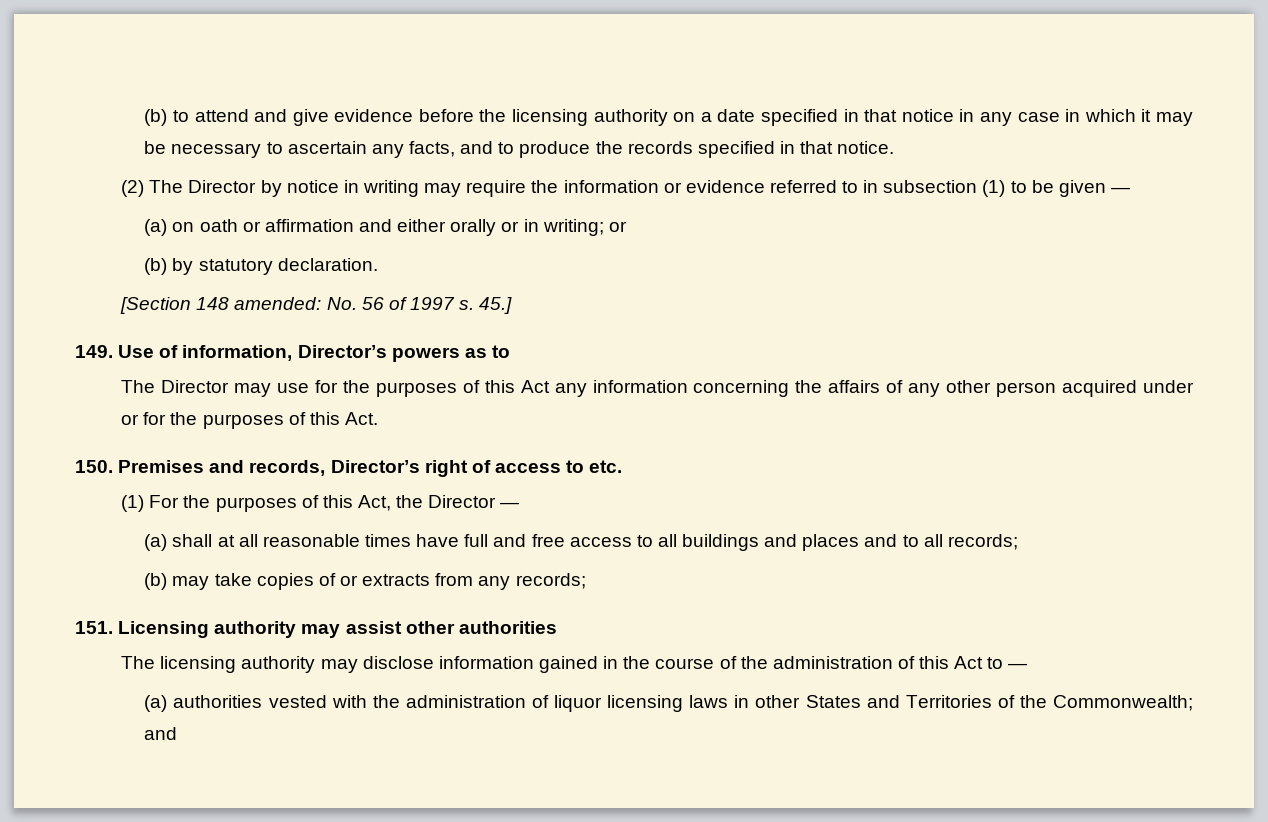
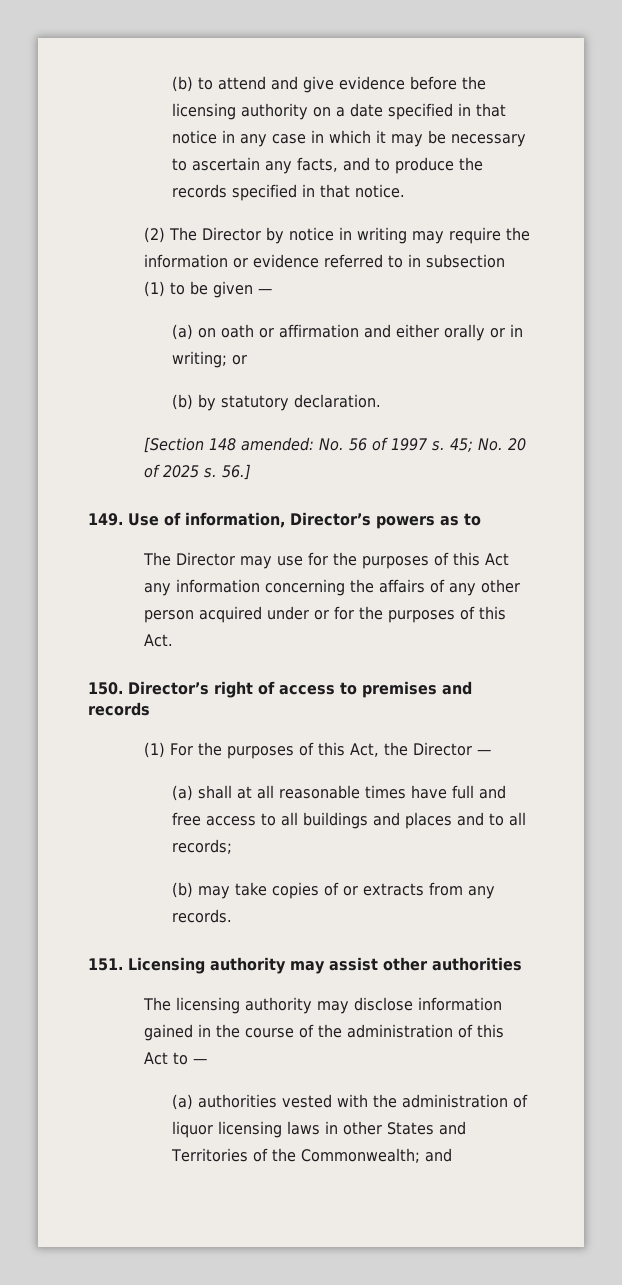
- 45.]
+ 45; No. 20 of 2025 s. 56.]
- 150. Premises and records, Director’s right of access to etc.
+ 150. Director’s right of access to premises and records
- (b) may take copies of or extracts from any records;
+ (b) may take copies of or extracts from any records.

